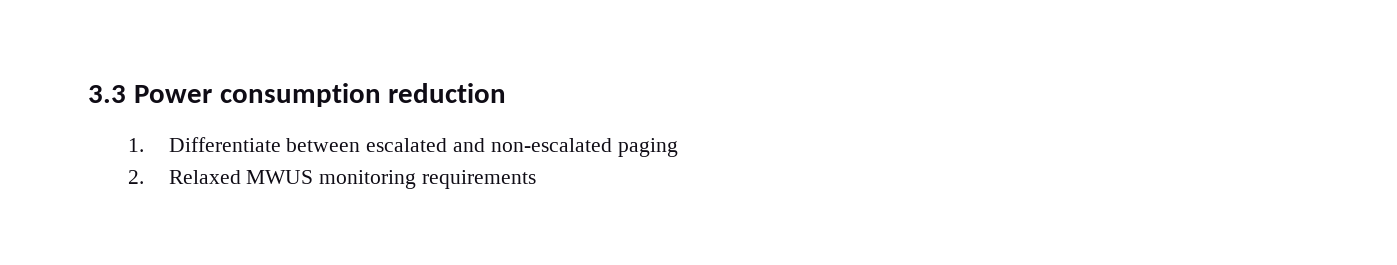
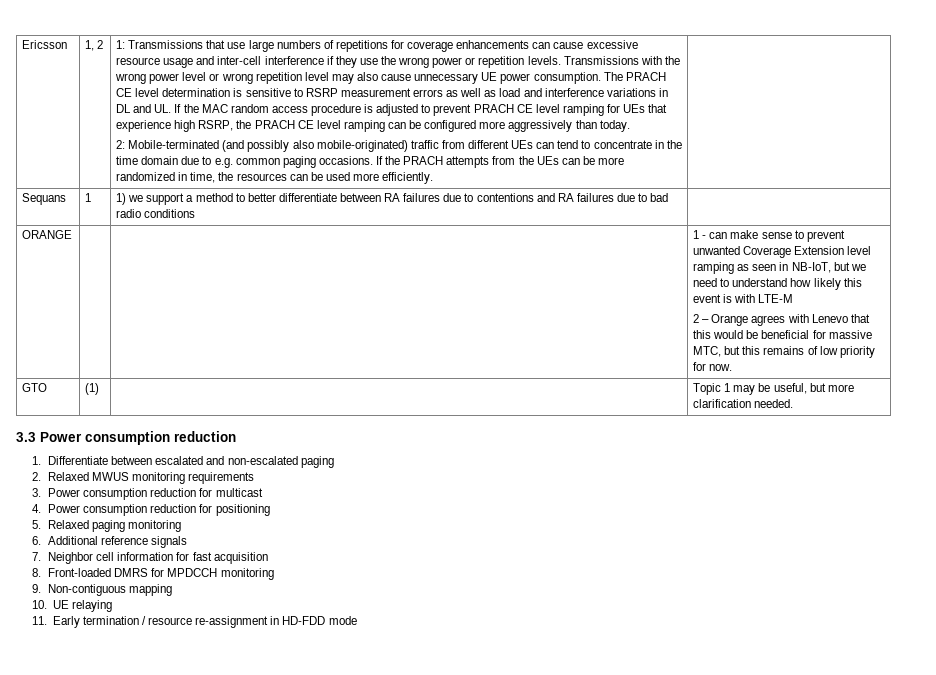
+ Ericsson | 1, 2 | 1: Transmissions that use large numbers of repetitions for coverage enhancements can cause excessive resource usage and inter-cell interference if they use the wrong power or repetition levels. Transmissions with the wrong power level or wrong repetition level may also cause unnecessary UE power consumption. The PRACH CE level determination is sensitive to RSRP measurement errors as well as load and interference variations in DL and UL. If the MAC random access procedure is adjusted to prevent PRACH CE level ramping for UEs that experience high RSRP, the PRACH CE level ramping can be configured more aggressively than today.
+ 2: Mobile-terminated (and possibly also mobile-originated) traffic from different UEs can tend to concentrate in the time domain due to e.g. common paging occasions. If the PRACH attempts from the UEs can be more randomized in time, the resources can be used more efficiently. |
+ Sequans | 1 | 1) we support a method to better differentiate between RA failures due to contentions and RA failures due to bad radio conditions |
+ ORANGE | | | 1 - can make sense to prevent unwanted Coverage Extension level ramping as seen in NB-IoT, but we need to understand how likely this event is with LTE-M
+ 2 – Orange agrees with Lenevo that this would be beneficial for massive MTC, but this remains of low priority for now.
+ GTO | (1) | | Topic 1 may be useful, but more clarification needed.
+ 3. Power consumption reduction for multicast
+ 4. Power consumption reduction for positioning
+ 5. Relaxed paging monitoring
+ 6. Additional reference signals
+ 7. Neighbor cell information for fast acquisition
+ 8. Front-loaded DMRS for MPDCCH monitoring
+ 9. Non-contiguous mapping
+ 10. UE relaying
+ 11. Early termination / resource re-assignment in HD-FDD mode

